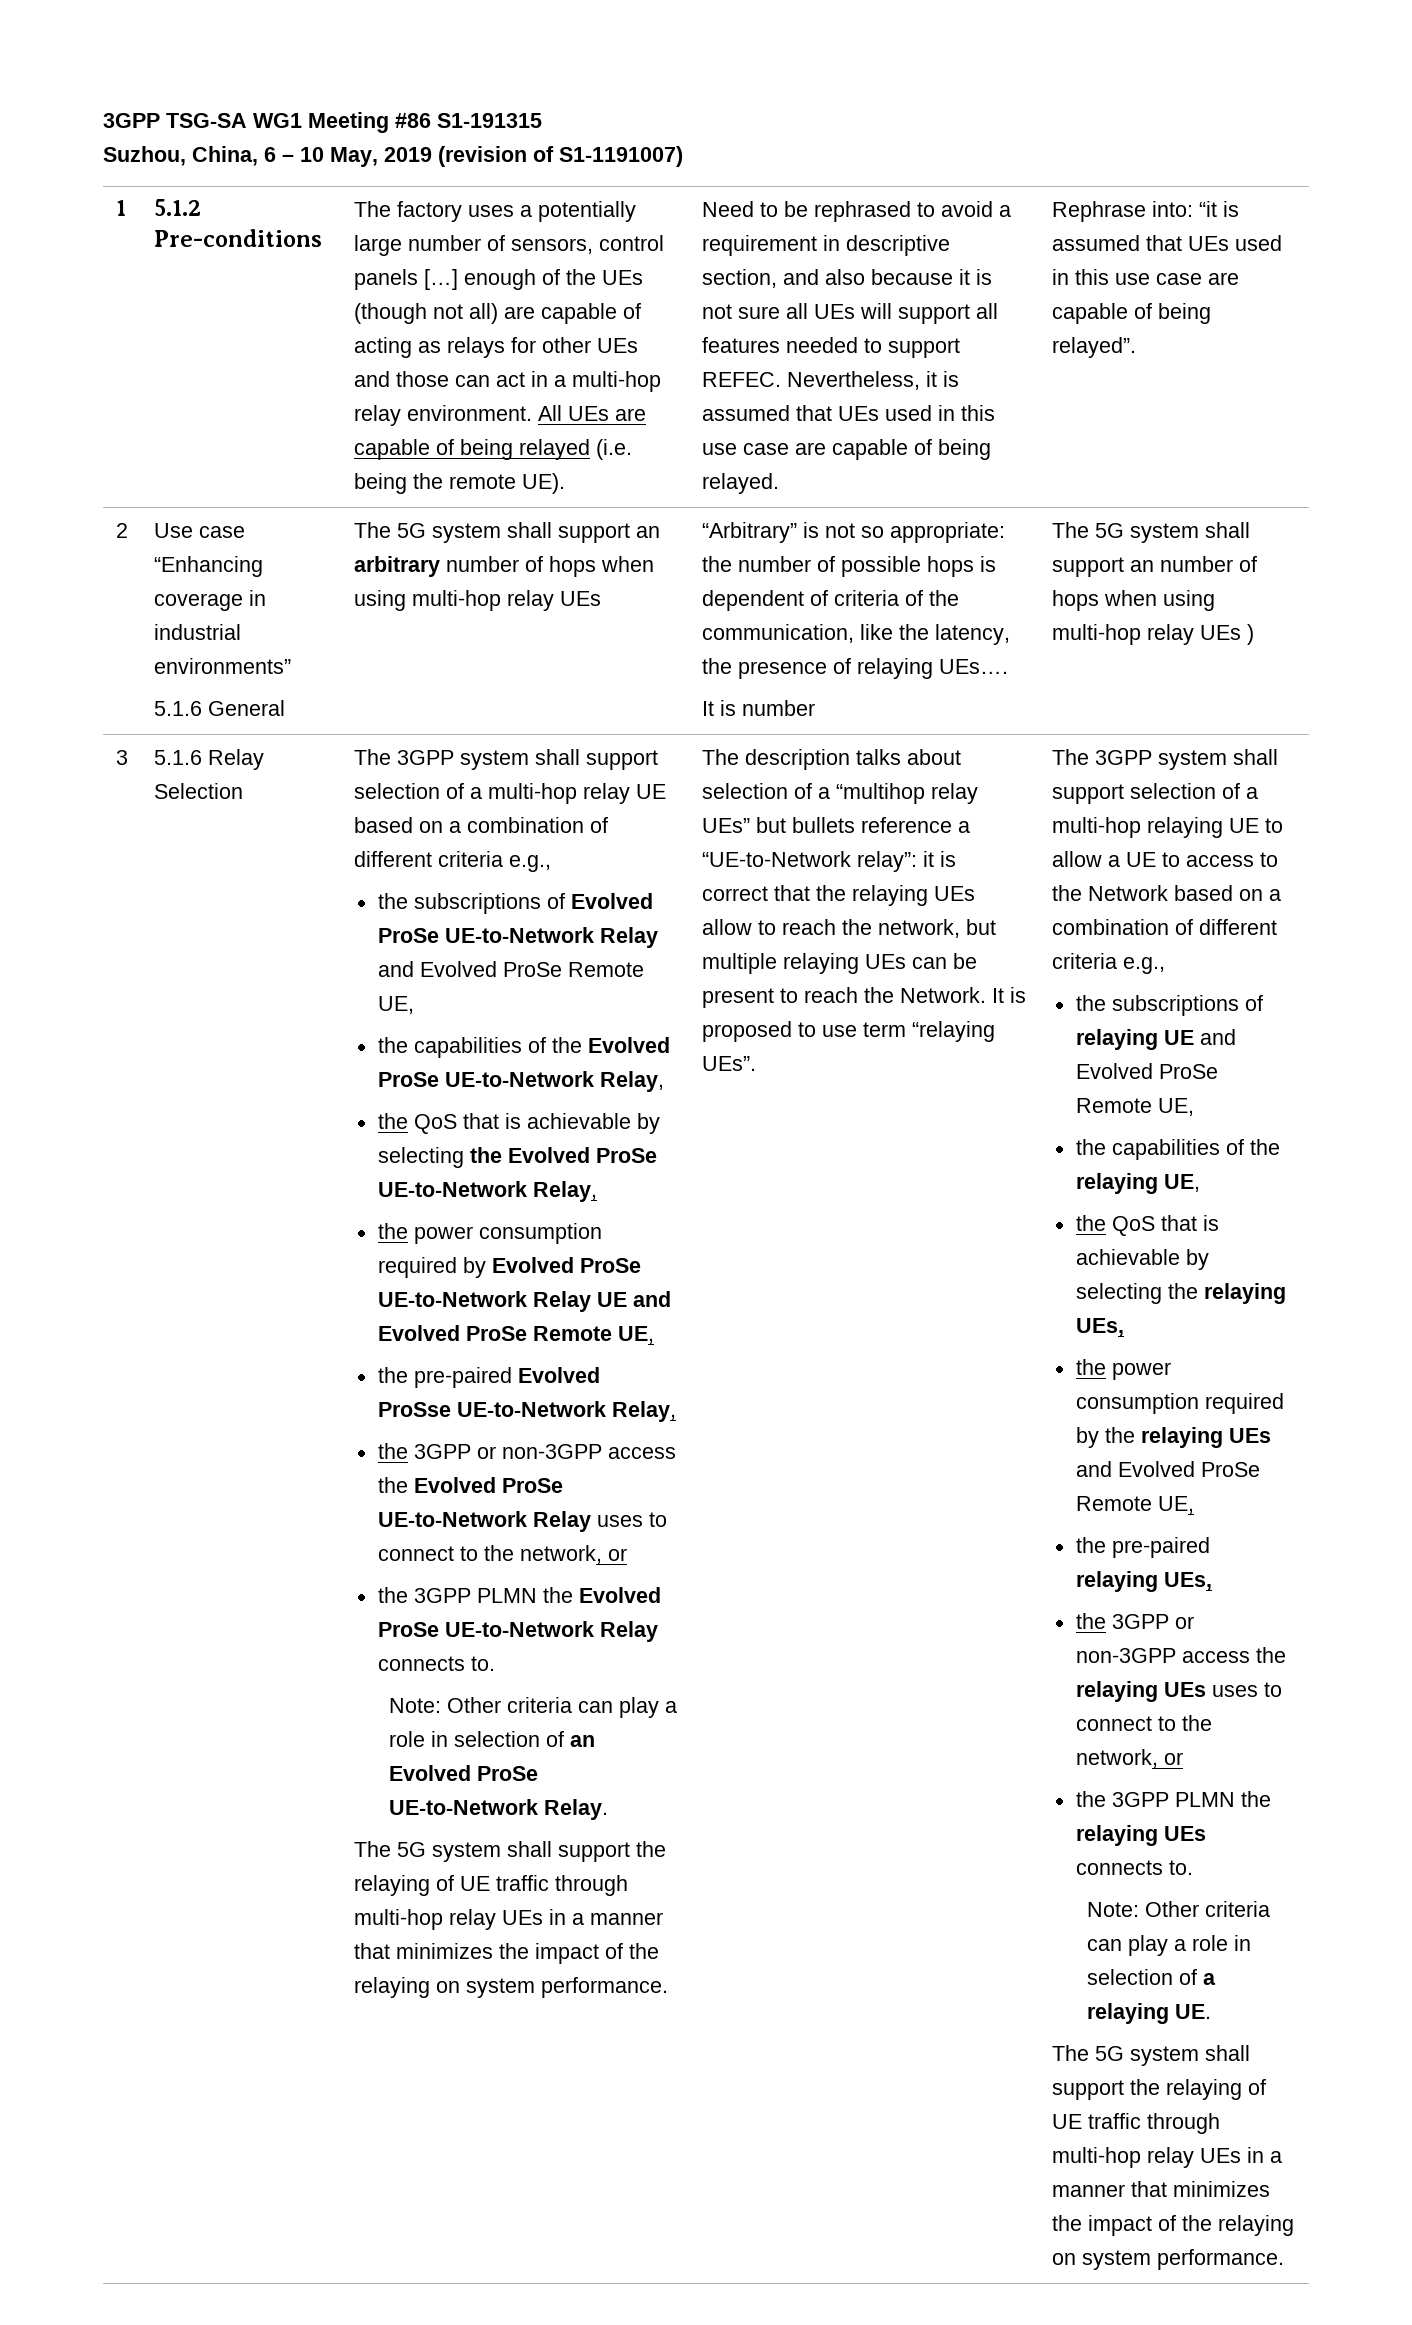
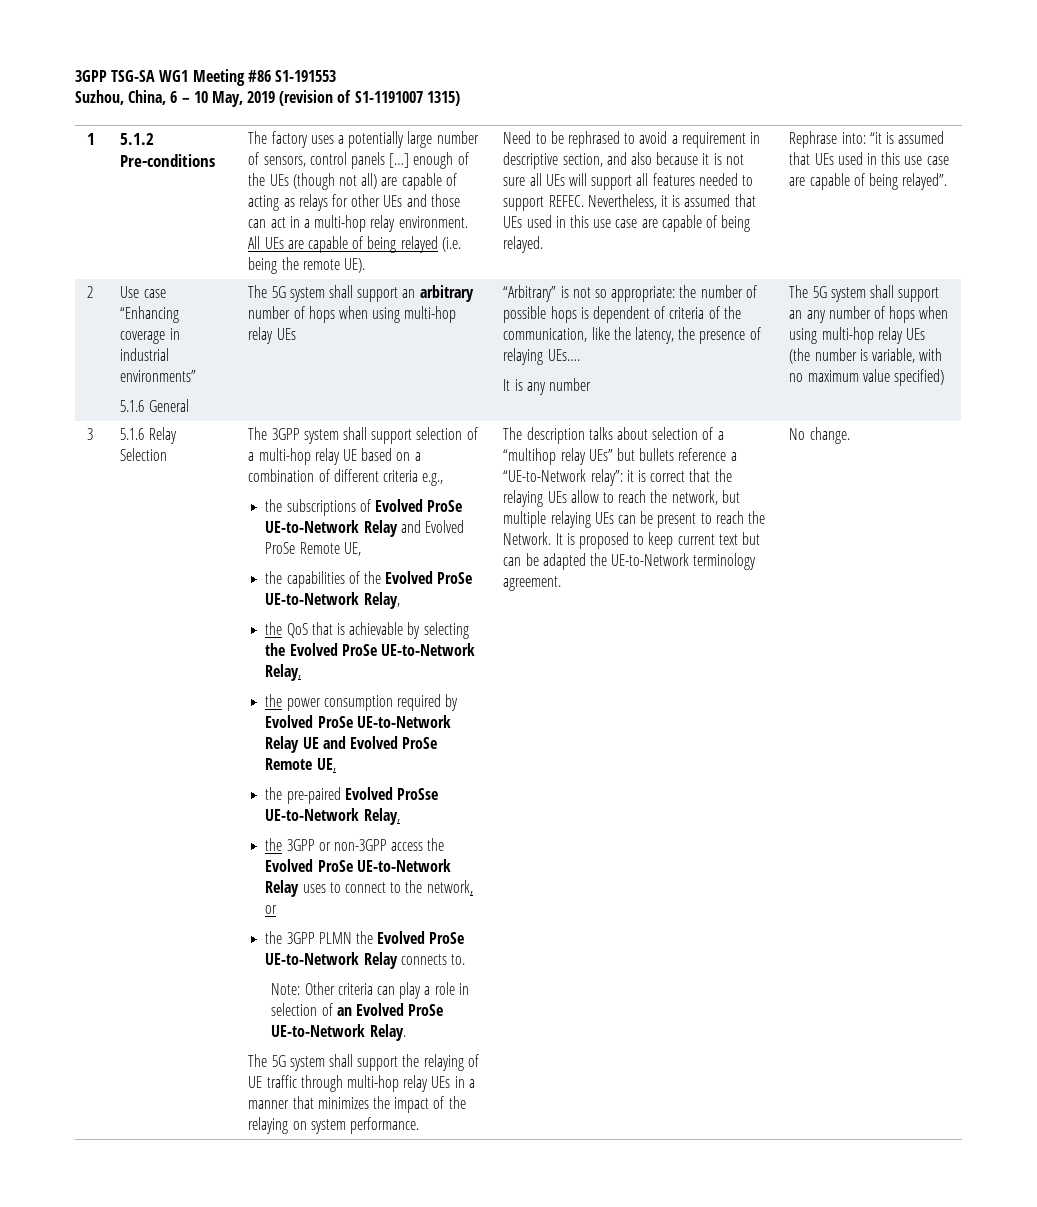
- 3GPP TSG-SA WG1 Meeting #86 S1-191315
+ 3GPP TSG-SA WG1 Meeting #86 S1-191553
- Suzhou, China, 6 – 10 May, 2019 (revision of S1-1191007)
+ Suzhou, China, 6 – 10 May, 2019 (revision of S1-1191007 1315)
- It is number
+ It is any number
- The 5G system shall support an number of hops when using multi-hop relay UEs )
+ The 5G system shall support an any number of hops when using multi-hop relay UEs (the number is variable, with no maximum value specified)
- It is proposed to use term “relaying UEs”. | The 3GPP system shall support selection of a multi-hop relaying UE to allow a UE to access to the Network based on a combination of different criteria e.g.,
- the subscriptions of relaying UE and Evolved ProSe Remote UE,
- the capabilities of the relaying UE,
- the QoS that is achievable by selecting the relaying UEs,
- the power consumption required by the relaying UEs and Evolved ProSe Remote UE,
- the pre-paired relaying UEs,
- the 3GPP or non-3GPP access the relaying UEs uses to connect to the network, or
- the 3GPP PLMN the relaying UEs connects to.
- Note: Other criteria can play a role in selection of a relaying UE.
- The 5G system shall support the relaying of UE traffic through multi-hop relay UEs in a manner that minimizes the impact of the relaying on system performance.
+ It is proposed to keep current text but can be adapted the UE-to-Network terminology agreement. | No change.

